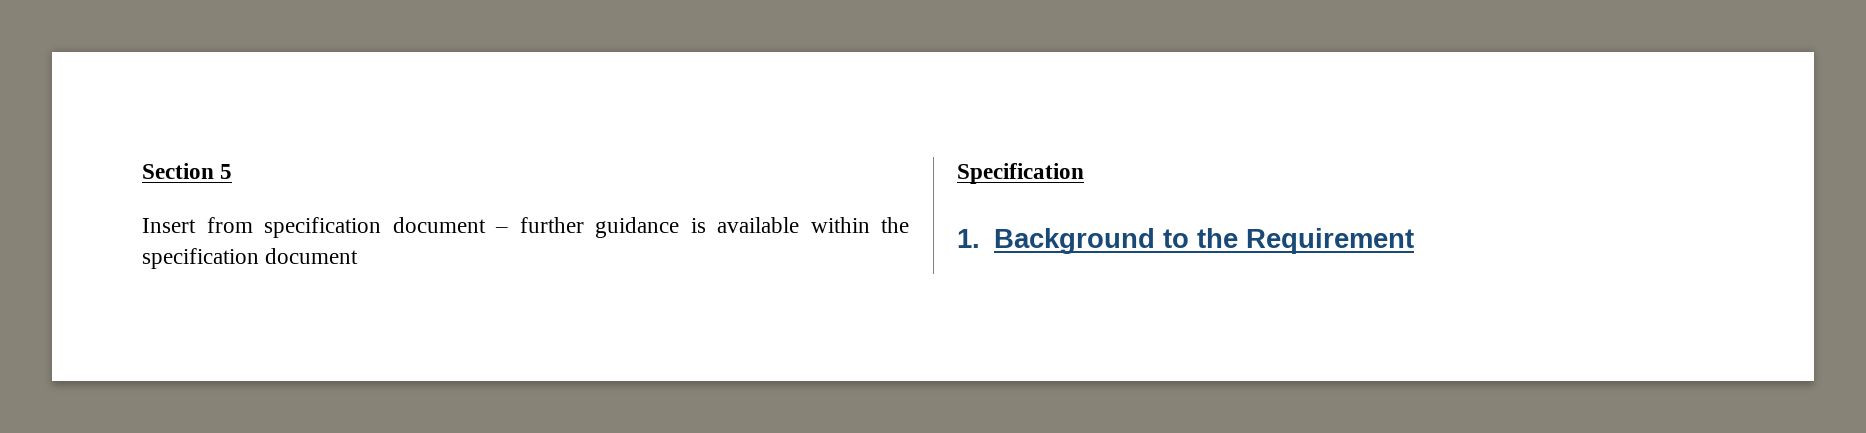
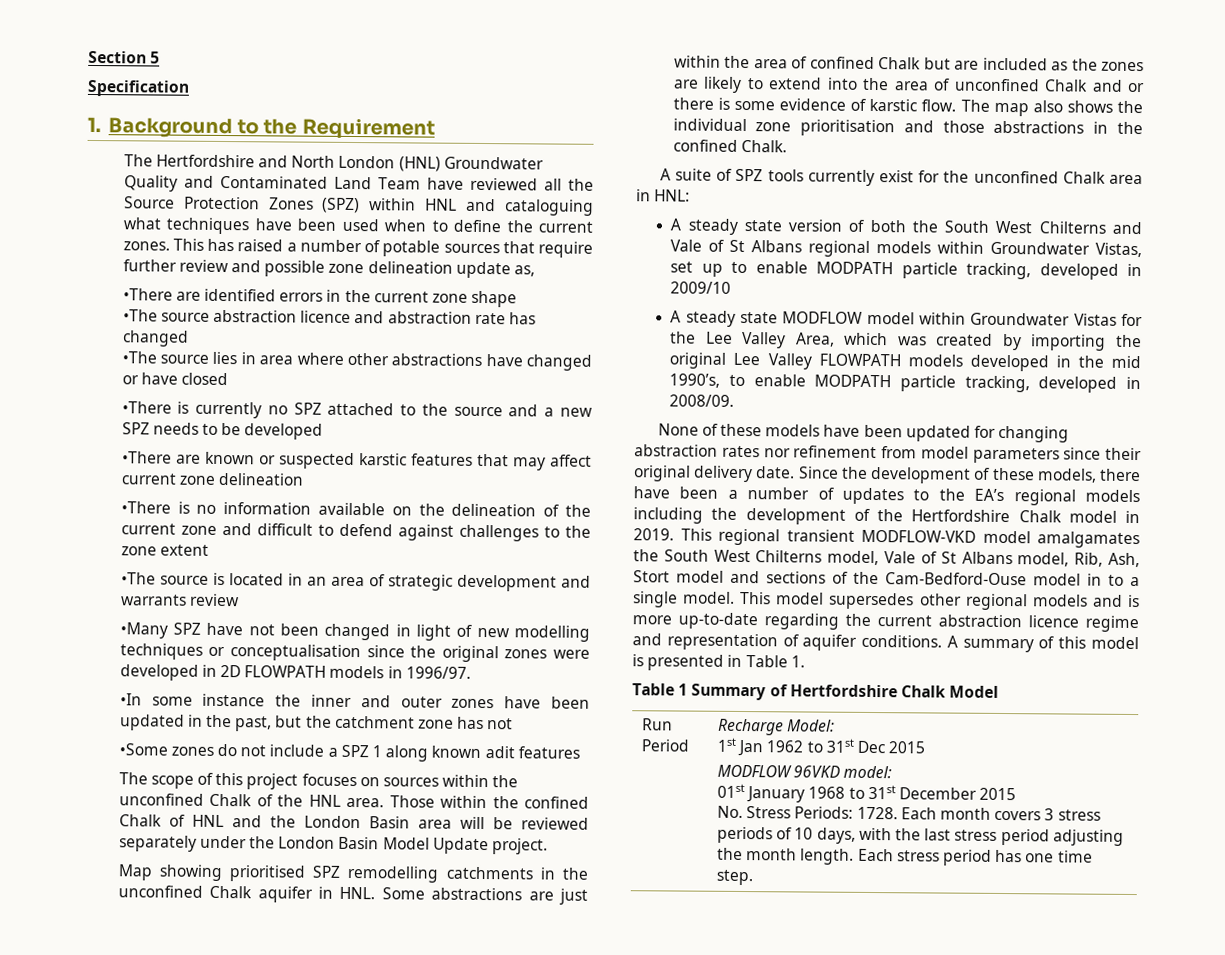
- Insert from specification document – further guidance is available within the specification document
+ The Hertfordshire and North London (HNL) Groundwater Quality and Contaminated Land Team have reviewed all the Source Protection Zones (SPZ) within HNL and cataloguing what techniques have been used when to define the current zones. This has raised a number of potable sources that require further review and possible zone delineation update as,
+ •There are identified errors in the current zone shape
+ •The source abstraction licence and abstraction rate has changed
+ •The source lies in area where other abstractions have changed or have closed
+ •There is currently no SPZ attached to the source and a new SPZ needs to be developed
+ •There are known or suspected karstic features that may affect current zone delineation
+ •There is no information available on the delineation of the current zone and difficult to defend against challenges to the zone extent
+ •The source is located in an area of strategic development and warrants review
+ •Many SPZ have not been changed in light of new modelling techniques or conceptualisation since the original zones were developed in 2D FLOWPATH models in 1996/97.
+ •In some instance the inner and outer zones have been updated in the past, but the catchment zone has not
+ •Some zones do not include a SPZ 1 along known adit features
+ The scope of this project focuses on sources within the unconfined Chalk of the HNL area. Those within the confined Chalk of HNL and the London Basin area will be reviewed separately under the London Basin Model Update project.
+ Map showing prioritised SPZ remodelling catchments in the unconfined Chalk aquifer in HNL. Some abstractions are just within the area of confined Chalk but are included as the zones are likely to extend into the area of unconfined Chalk and or there is some evidence of karstic flow. The map also shows the individual zone prioritisation and those abstractions in the confined Chalk.
+ A suite of SPZ tools currently exist for the unconfined Chalk area in HNL:
+ A steady state version of both the South West Chilterns and Vale of St Albans regional models within Groundwater Vistas, set up to enable MODPATH particle tracking, developed in 2009/10
+ A steady state MODFLOW model within Groundwater Vistas for the Lee Valley Area, which was created by importing the original Lee Valley FLOWPATH models developed in the mid 1990’s, to enable MODPATH particle tracking, developed in 2008/09.
+ None of these models have been updated for changing abstraction rates nor refinement from model parameters since their original delivery date. Since the development of these models, there have been a number of updates to the EA’s regional models including the development of the Hertfordshire Chalk model in 2019. This regional transient MODFLOW-VKD model amalgamates the South West Chilterns model, Vale of St Albans model, Rib, Ash, Stort model and sections of the Cam-Bedford-Ouse model in to a single model. This model supersedes other regional models and is more up-to-date regarding the current abstraction licence regime and representation of aquifer conditions. A summary of this model is presented in Table 1.
+ Table 1 Summary of Hertfordshire Chalk Model
+ Run Period | Recharge Model:
+ 1st Jan 1962 to 31st Dec 2015
+ MODFLOW 96VKD model:
+ 01st January 1968 to 31st December 2015
+ No. Stress Periods: 1728. Each month covers 3 stress periods of 10 days, with the last stress period adjusting the month length. Each stress period has one time step.

